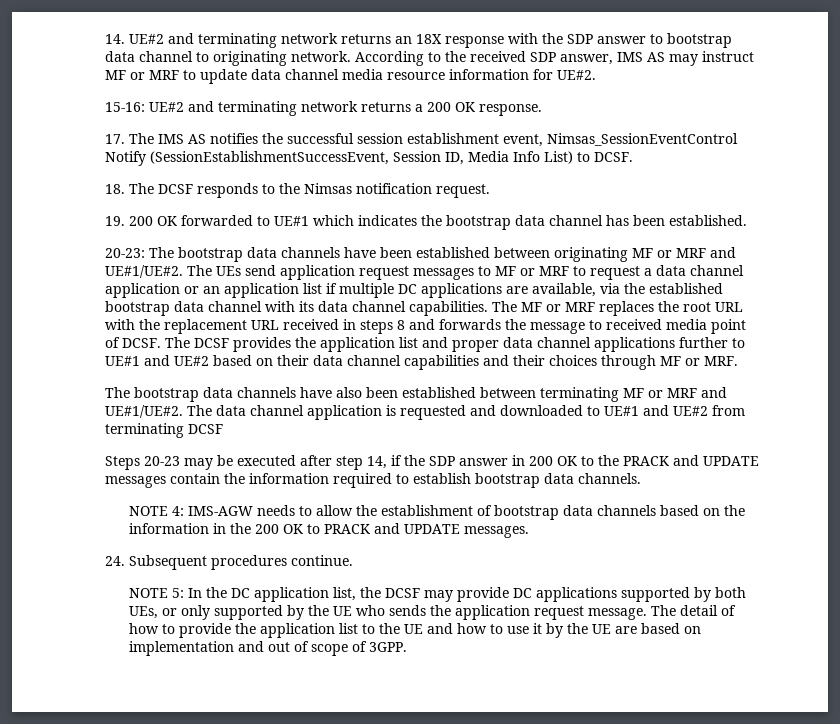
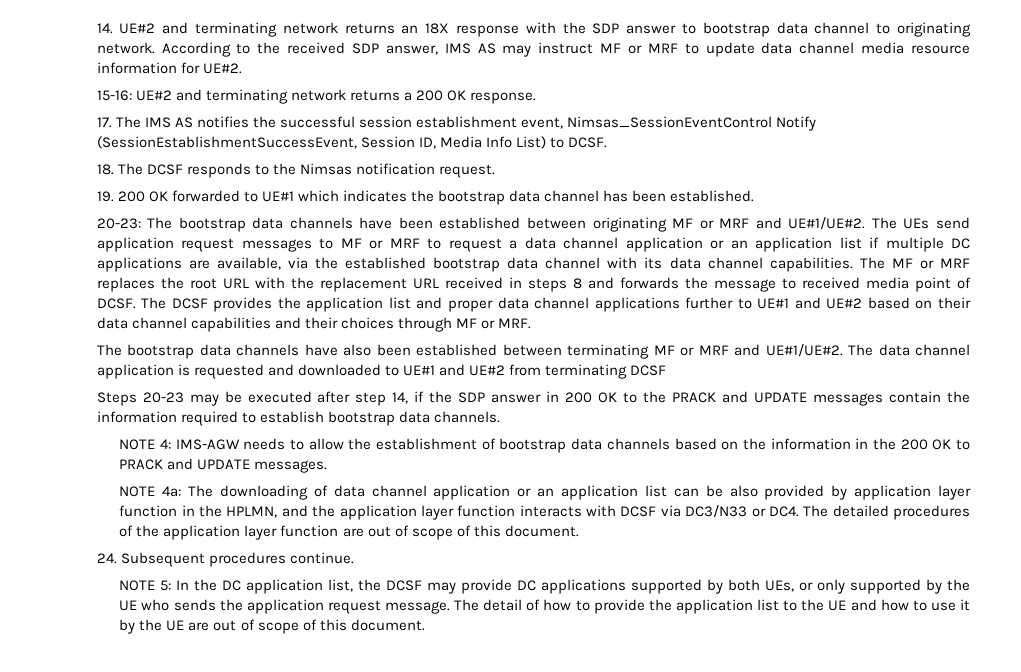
+ NOTE 4a: The downloading of data channel application or an application list can be also provided by application layer function in the HPLMN, and the application layer function interacts with DCSF via DC3/N33 or DC4. The detailed procedures of the application layer function are out of scope of this document.
- The detail of how to provide the application list to the UE and how to use it by the UE are based on implementation and out of scope of 3GPP.
+ The detail of how to provide the application list to the UE and how to use it by the UE are out of scope of this document.

